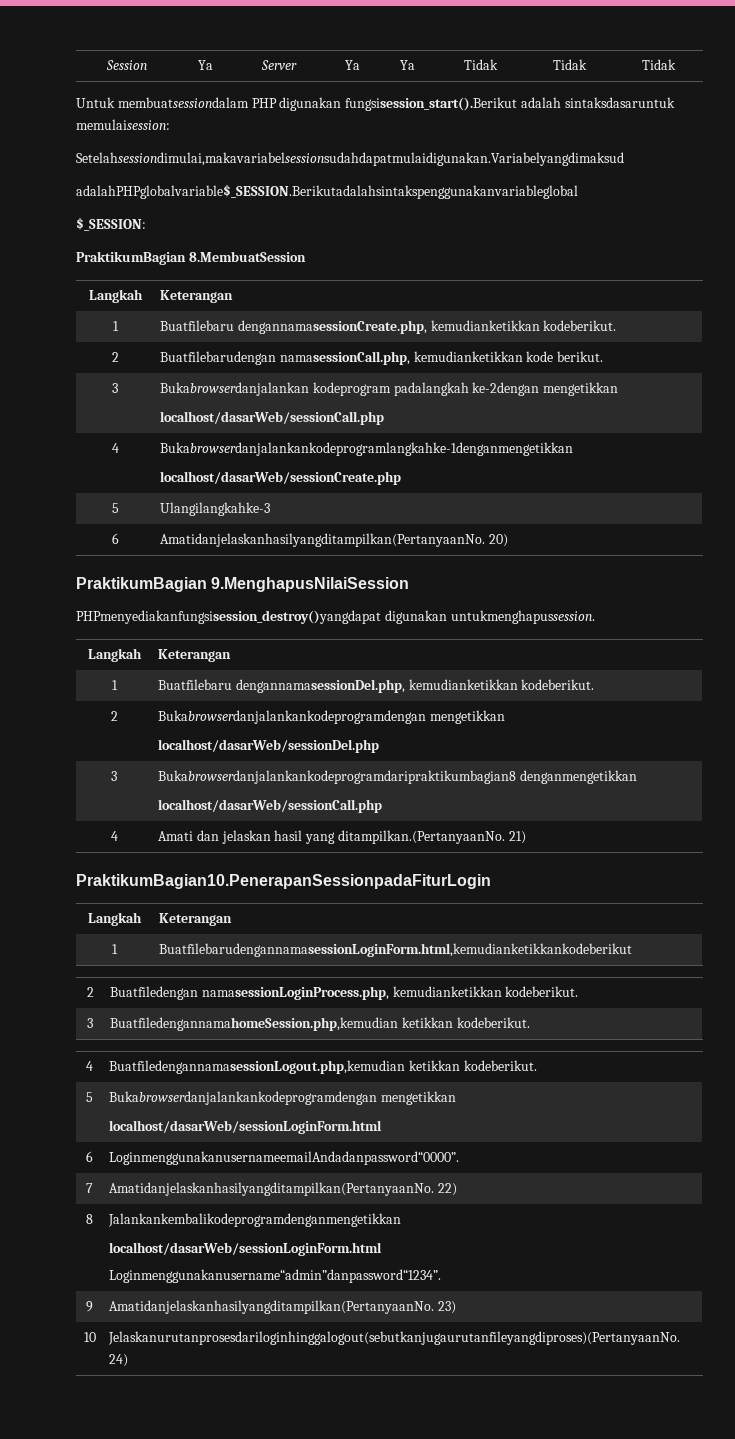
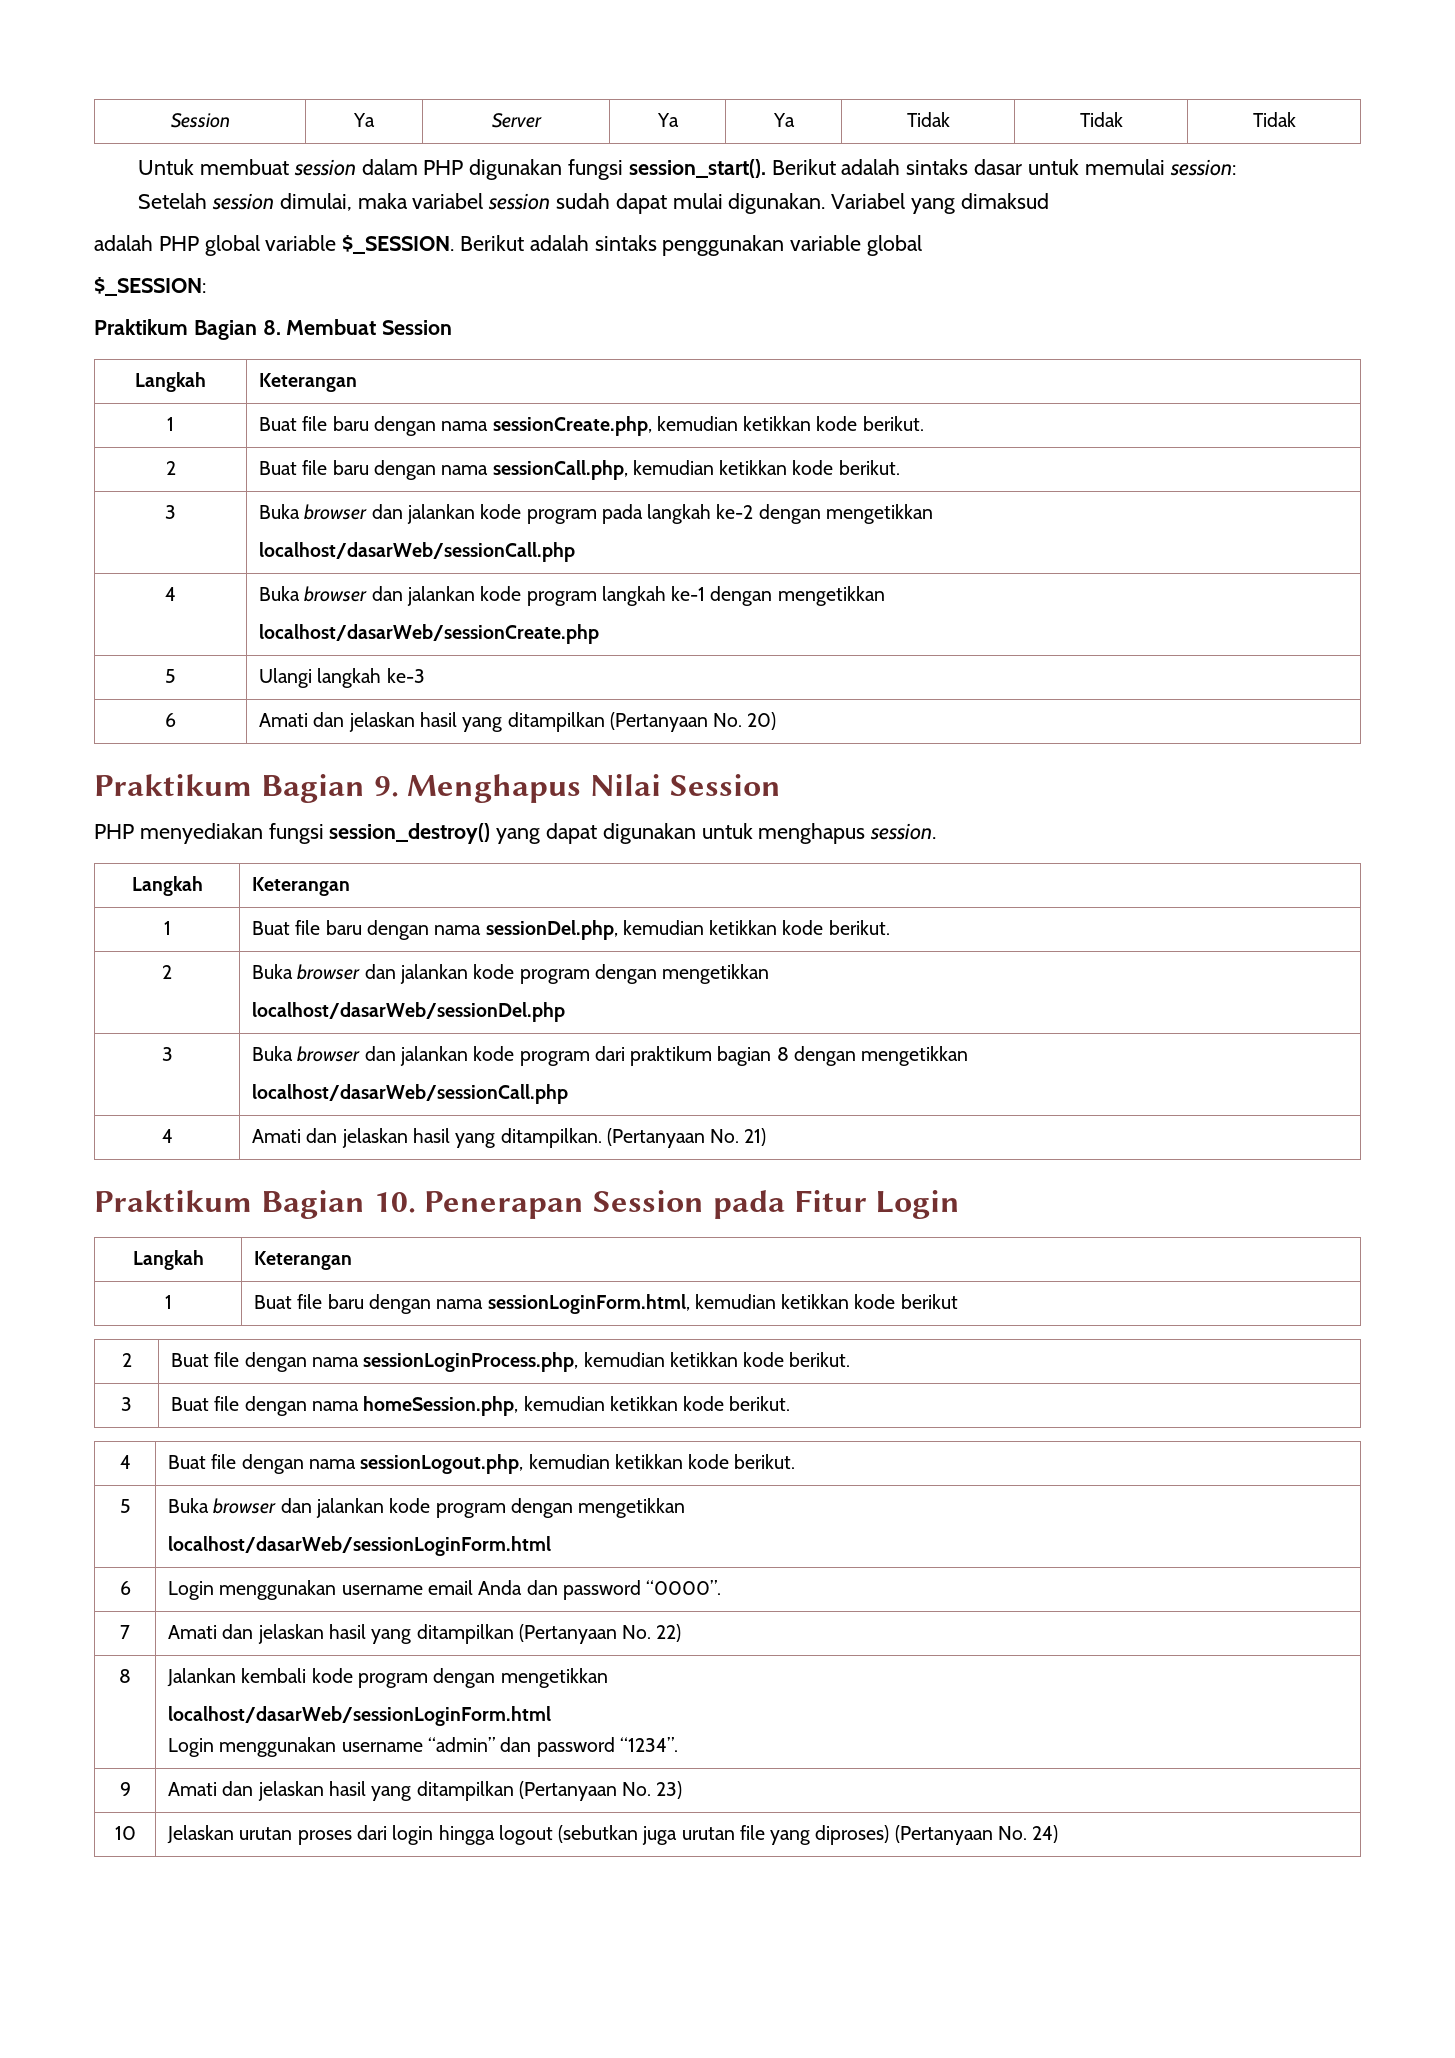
- Untuk membuatsessiondalam PHP digunakan fungsisession_start().Berikut adalah sintaksdasaruntuk memulaisession:
- Setelahsessiondimulai,makavariabelsessionsudahdapatmulaidigunakan.Variabelyangdimaksud
- adalahPHPglobalvariable$_SESSION.Berikutadalahsintakspenggunakanvariableglobal
+ Untuk membuat session dalam PHP digunakan fungsi session_start(). Berikut adalah sintaks dasar untuk memulai session:
+ Setelah session dimulai, maka variabel session sudah dapat mulai digunakan. Variabel yang dimaksud
+ adalah PHP global variable $_SESSION. Berikut adalah sintaks penggunakan variable global
  $_SESSION:
- PraktikumBagian 8.MembuatSession
+ Praktikum Bagian 8. Membuat Session
  Langkah | Keterangan
- 1 | Buatfilebaru dengannamasessionCreate.php, kemudianketikkan kodeberikut.
- 2 | Buatfilebarudengan namasessionCall.php, kemudianketikkan kode berikut.
- 3 | Bukabrowserdanjalankan kodeprogram padalangkah ke-2dengan mengetikkan
+ 1 | Buat file baru dengan nama sessionCreate.php, kemudian ketikkan kode berikut.
+ 2 | Buat file baru dengan nama sessionCall.php, kemudian ketikkan kode berikut.
+ 3 | Buka browser dan jalankan kode program pada langkah ke-2 dengan mengetikkan
  localhost/dasarWeb/sessionCall.php
- 4 | Bukabrowserdanjalankankodeprogramlangkahke-1denganmengetikkan
+ 4 | Buka browser dan jalankan kode program langkah ke-1 dengan mengetikkan
  localhost/dasarWeb/sessionCreate.php
- 5 | Ulangilangkahke-3
- 6 | Amatidanjelaskanhasilyangditampilkan(PertanyaanNo. 20)
- PraktikumBagian 9.MenghapusNilaiSession
- PHPmenyediakanfungsisession_destroy()yangdapat digunakan untukmenghapussession.
+ 5 | Ulangi langkah ke-3
+ 6 | Amati dan jelaskan hasil yang ditampilkan (Pertanyaan No. 20)
+ Praktikum Bagian 9. Menghapus Nilai Session
+ PHP menyediakan fungsi session_destroy() yang dapat digunakan untuk menghapus session.
  Langkah | Keterangan
- 1 | Buatfilebaru dengannamasessionDel.php, kemudianketikkan kodeberikut.
- 2 | Bukabrowserdanjalankankodeprogramdengan mengetikkan
+ 1 | Buat file baru dengan nama sessionDel.php, kemudian ketikkan kode berikut.
+ 2 | Buka browser dan jalankan kode program dengan mengetikkan
  localhost/dasarWeb/sessionDel.php
- 3 | Bukabrowserdanjalankankodeprogramdaripraktikumbagian8 denganmengetikkan
+ 3 | Buka browser dan jalankan kode program dari praktikum bagian 8 dengan mengetikkan
- 4 | Amati dan jelaskan hasil yang ditampilkan.(PertanyaanNo. 21)
- PraktikumBagian10.PenerapanSessionpadaFiturLogin
+ 4 | Amati dan jelaskan hasil yang ditampilkan. (Pertanyaan No. 21)
+ Praktikum Bagian 10. Penerapan Session pada Fitur Login
  Langkah | Keterangan
- 1 | BuatfilebarudengannamasessionLoginForm.html,kemudianketikkankodeberikut
- 2 | Buatfiledengan namasessionLoginProcess.php, kemudianketikkan kodeberikut.
- 3 | BuatfiledengannamahomeSession.php,kemudian ketikkan kodeberikut.
- 4 | BuatfiledengannamasessionLogout.php,kemudian ketikkan kodeberikut.
- 5 | Bukabrowserdanjalankankodeprogramdengan mengetikkan
+ 1 | Buat file baru dengan nama sessionLoginForm.html, kemudian ketikkan kode berikut
+ 2 | Buat file dengan nama sessionLoginProcess.php, kemudian ketikkan kode berikut.
+ 3 | Buat file dengan nama homeSession.php, kemudian ketikkan kode berikut.
+ 4 | Buat file dengan nama sessionLogout.php, kemudian ketikkan kode berikut.
+ 5 | Buka browser dan jalankan kode program dengan mengetikkan
  localhost/dasarWeb/sessionLoginForm.html
- 6 | LoginmenggunakanusernameemailAndadanpassword“0000”.
- 7 | Amatidanjelaskanhasilyangditampilkan(PertanyaanNo. 22)
- 8 | Jalankankembalikodeprogramdenganmengetikkan
+ 6 | Login menggunakan username email Anda dan password “0000”.
+ 7 | Amati dan jelaskan hasil yang ditampilkan (Pertanyaan No. 22)
+ 8 | Jalankan kembali kode program dengan mengetikkan
  localhost/dasarWeb/sessionLoginForm.html
- Loginmenggunakanusername“admin”danpassword“1234”.
- 9 | Amatidanjelaskanhasilyangditampilkan(PertanyaanNo. 23)
- 10 | Jelaskanurutanprosesdariloginhinggalogout(sebutkanjugaurutanfileyangdiproses)(PertanyaanNo. 24)
+ Login menggunakan username “admin” dan password “1234”.
+ 9 | Amati dan jelaskan hasil yang ditampilkan (Pertanyaan No. 23)
+ 10 | Jelaskan urutan proses dari login hingga logout (sebutkan juga urutan file yang diproses) (Pertanyaan No. 24)

